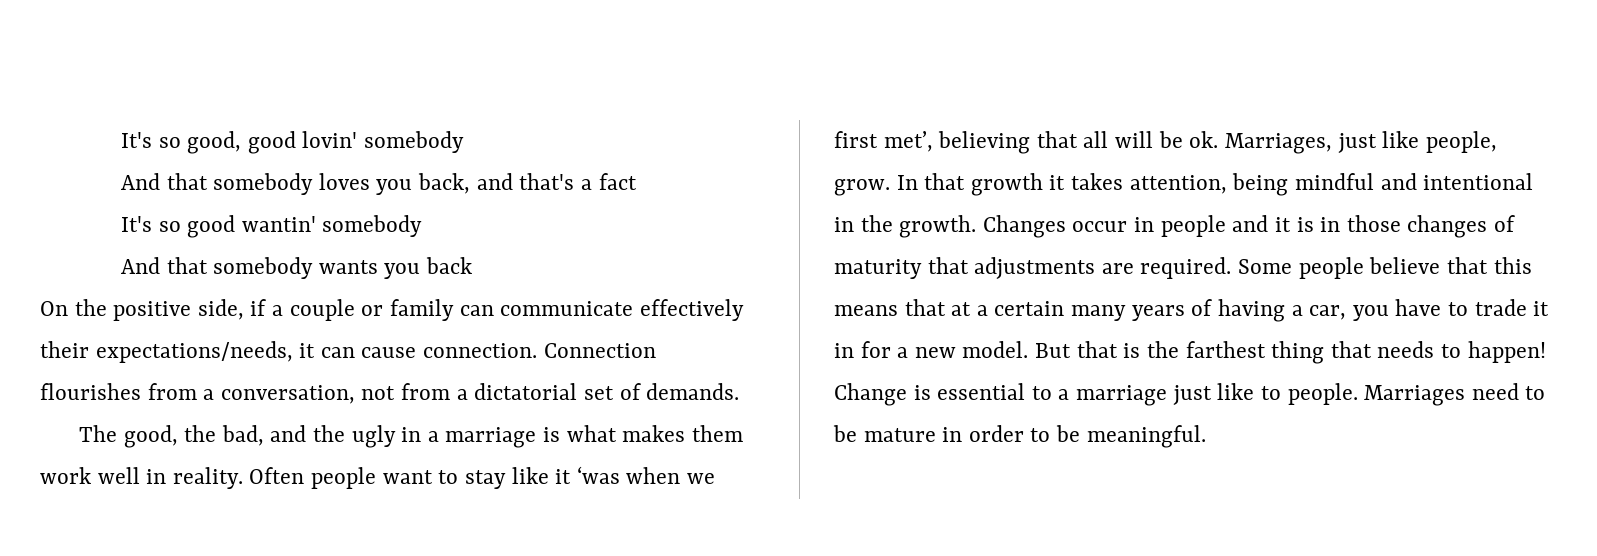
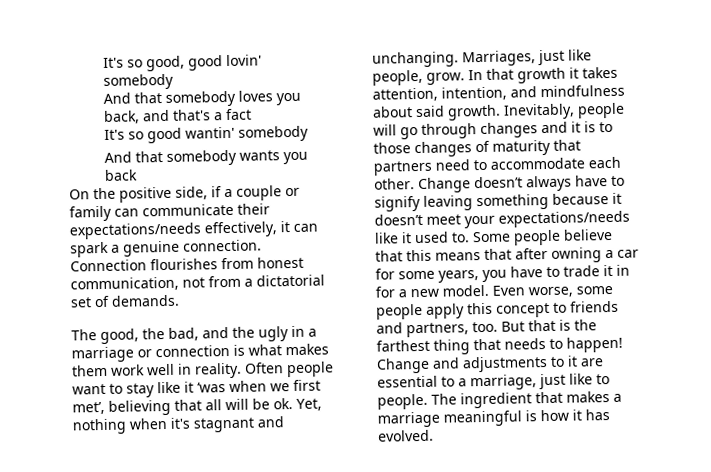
- On the positive side, if a couple or family can communicate effectively their expectations/needs, it can cause connection.
+ On the positive side, if a couple or family can communicate their expectations/needs effectively, it can spark a genuine connection.
- Connection flourishes from a conversation, not from a dictatorial set of demands.
+ Connection flourishes from honest communication, not from a dictatorial set of demands.
- The good, the bad, and the ugly in a marriage is what makes them work well in reality.
+ The good, the bad, and the ugly in a marriage or connection is what makes them work well in reality.
+ Yet, nothing when it's stagnant and unchanging.
- In that growth it takes attention, being mindful and intentional in the growth. Changes occur in people and it is in those changes of maturity that adjustments are required.
+ In that growth it takes attention, intention, and mindfulness about said growth. Inevitably, people will go through changes and it is to those changes of maturity that partners need to accommodate each other. Change doesn’t always have to signify leaving something because it doesn’t meet your expectations/needs like it used to.
- Some people believe that this means that at a certain many years of having a car, you have to trade it in for a new model.
+ Some people believe that this means that after owning a car for some years, you have to trade it in for a new model.
+ Even worse, some people apply this concept to friends and partners, too.
- Change is essential to a marriage just like to people.
+ Change and adjustments to it are essential to a marriage, just like to people.
- Marriages need to be mature in order to be meaningful.
+ The ingredient that makes a marriage meaningful is how it has evolved.

